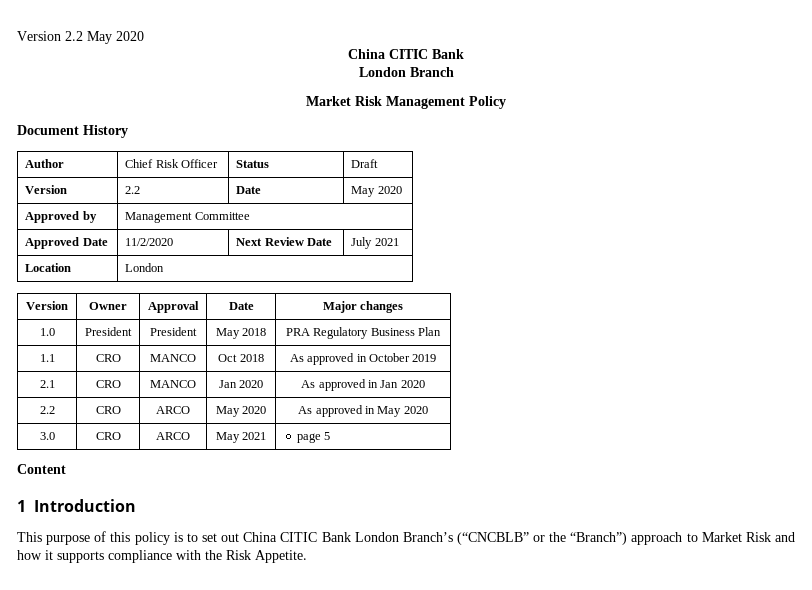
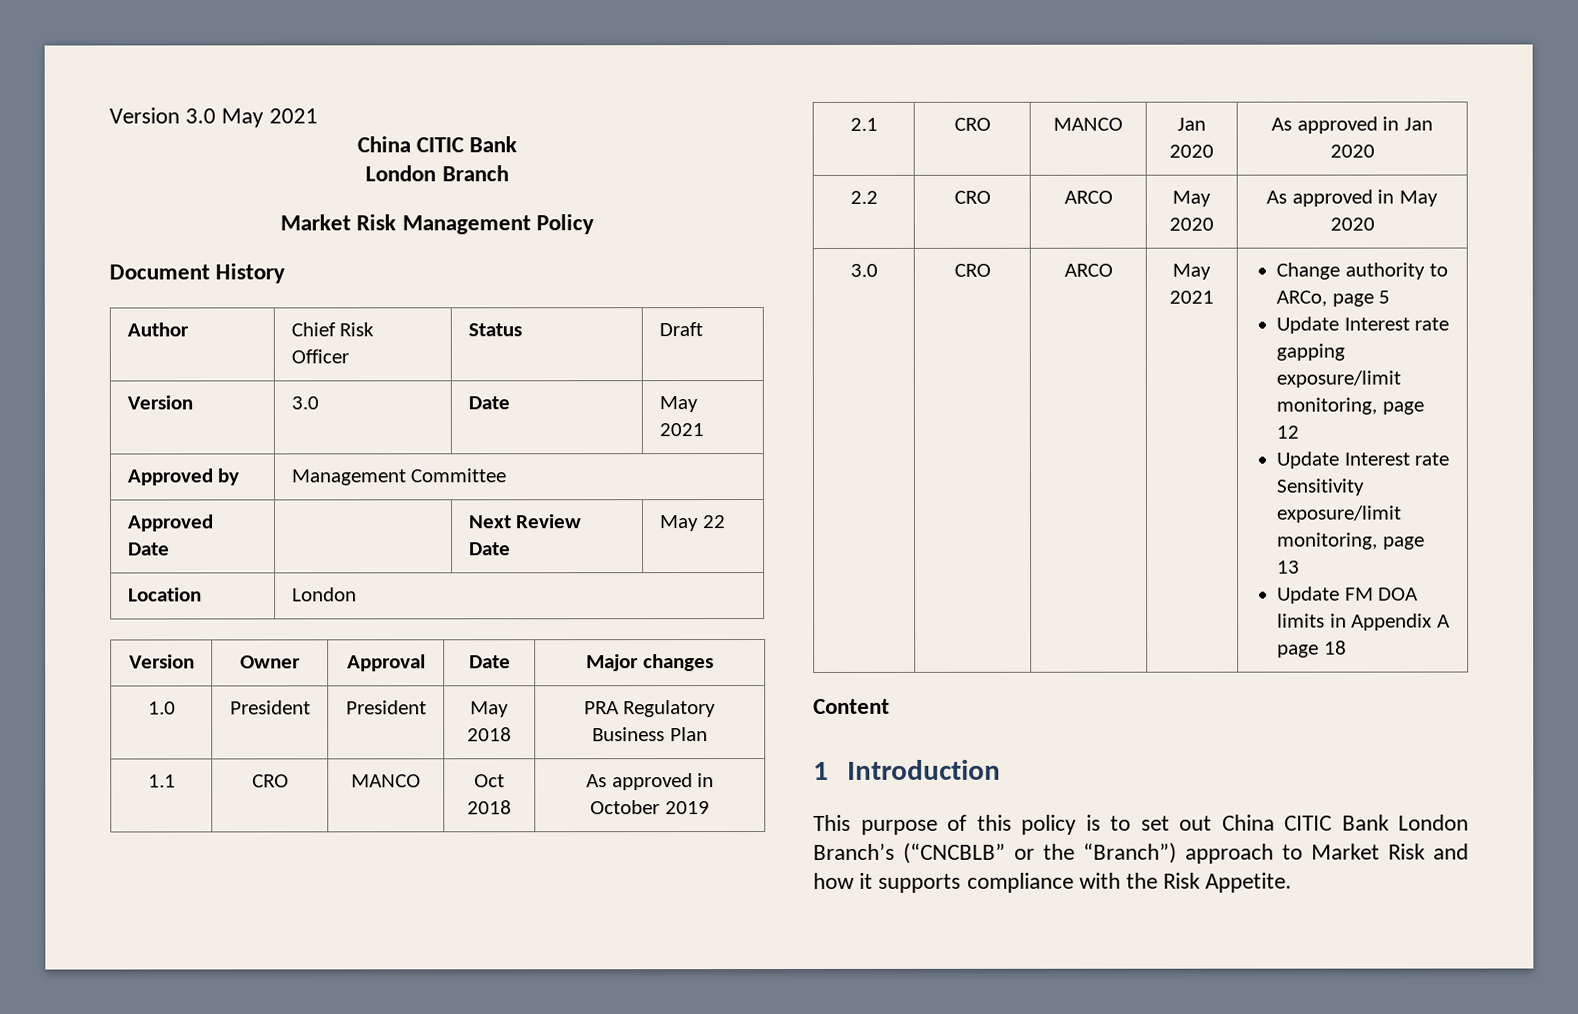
- Version 2.2 May 2020
+ Version 3.0 May 2021
- Version | 2.2 | Date | May 2020
+ Version | 3.0 | Date | May 2021
- Approved Date | 11/2/2020 | Next Review Date | July 2021
+ Approved Date | | Next Review Date | May 22
- 3.0 | CRO | ARCO | May 2021 | page 5
+ 3.0 | CRO | ARCO | May 2021 | Change authority to ARCo, page 5
+ Update Interest rate gapping exposure/limit monitoring, page 12
+ Update Interest rate Sensitivity exposure/limit monitoring, page 13
+ Update FM DOA limits in Appendix A page 18

